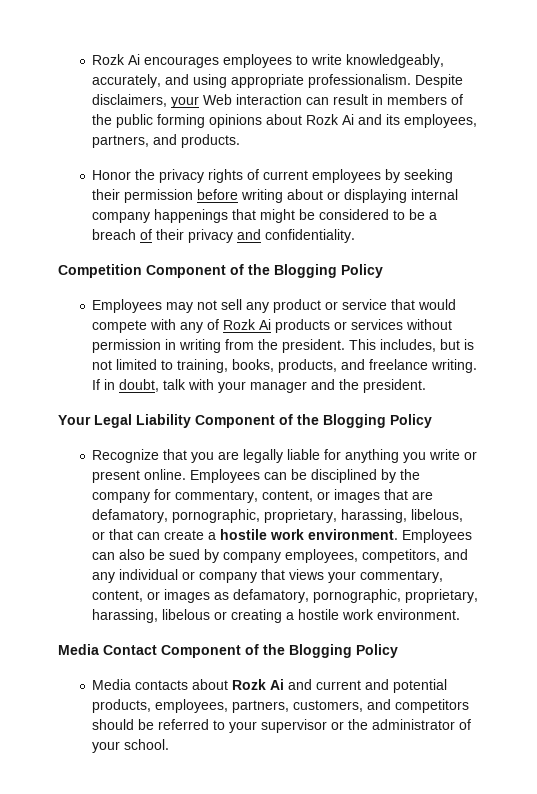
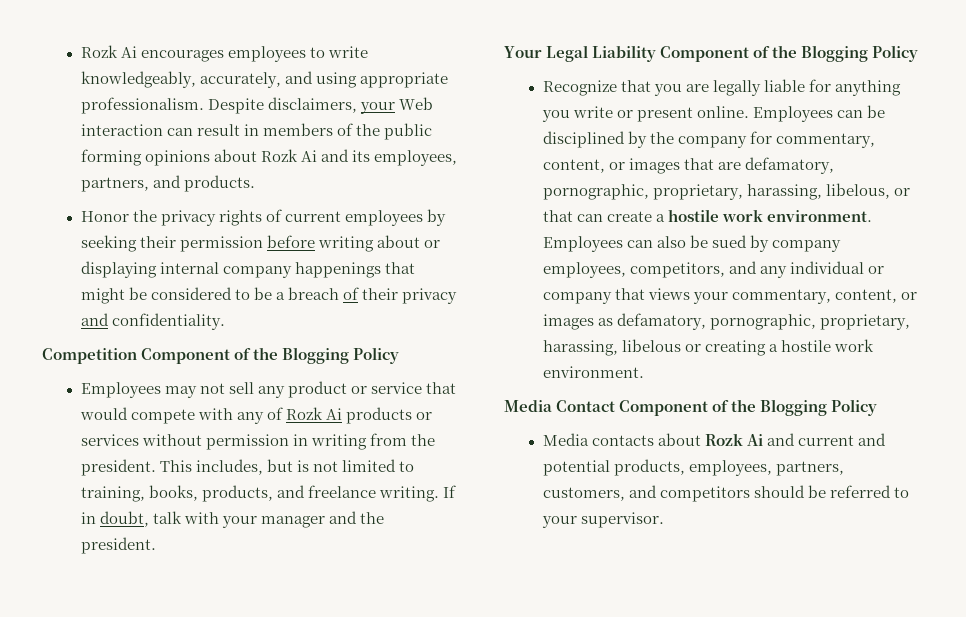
- Media contacts about Rozk Ai and current and potential products, employees, partners, customers, and competitors should be referred to your supervisor or the administrator of your school.
+ Media contacts about Rozk Ai and current and potential products, employees, partners, customers, and competitors should be referred to your supervisor.

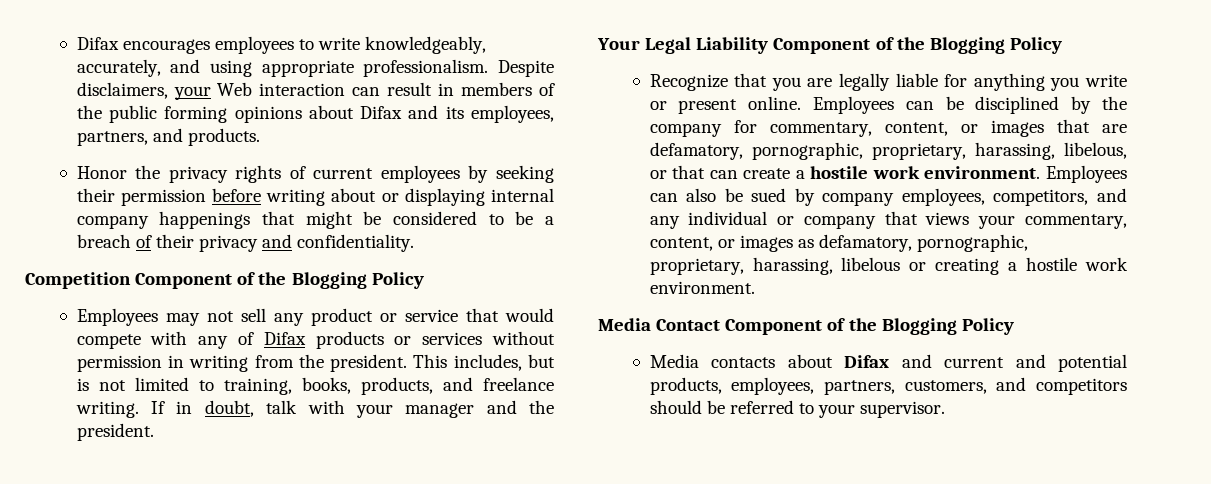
- Rozk Ai encourages employees to write knowledgeably, accurately, and using appropriate professionalism.
+ Difax encourages employees to write knowledgeably, accurately, and using appropriate professionalism.
- Despite disclaimers, your Web interaction can result in members of the public forming opinions about Rozk Ai and its employees, partners, and products.
+ Despite disclaimers, your Web interaction can result in members of the public forming opinions about Difax and its employees, partners, and products.
- Employees may not sell any product or service that would compete with any of Rozk Ai products or services without permission in writing from the president.
+ Employees may not sell any product or service that would compete with any of Difax products or services without permission in writing from the president.
- Media contacts about Rozk Ai and current and potential products, employees, partners, customers, and competitors should be referred to your supervisor.
+ Media contacts about Difax and current and potential products, employees, partners, customers, and competitors should be referred to your supervisor.

